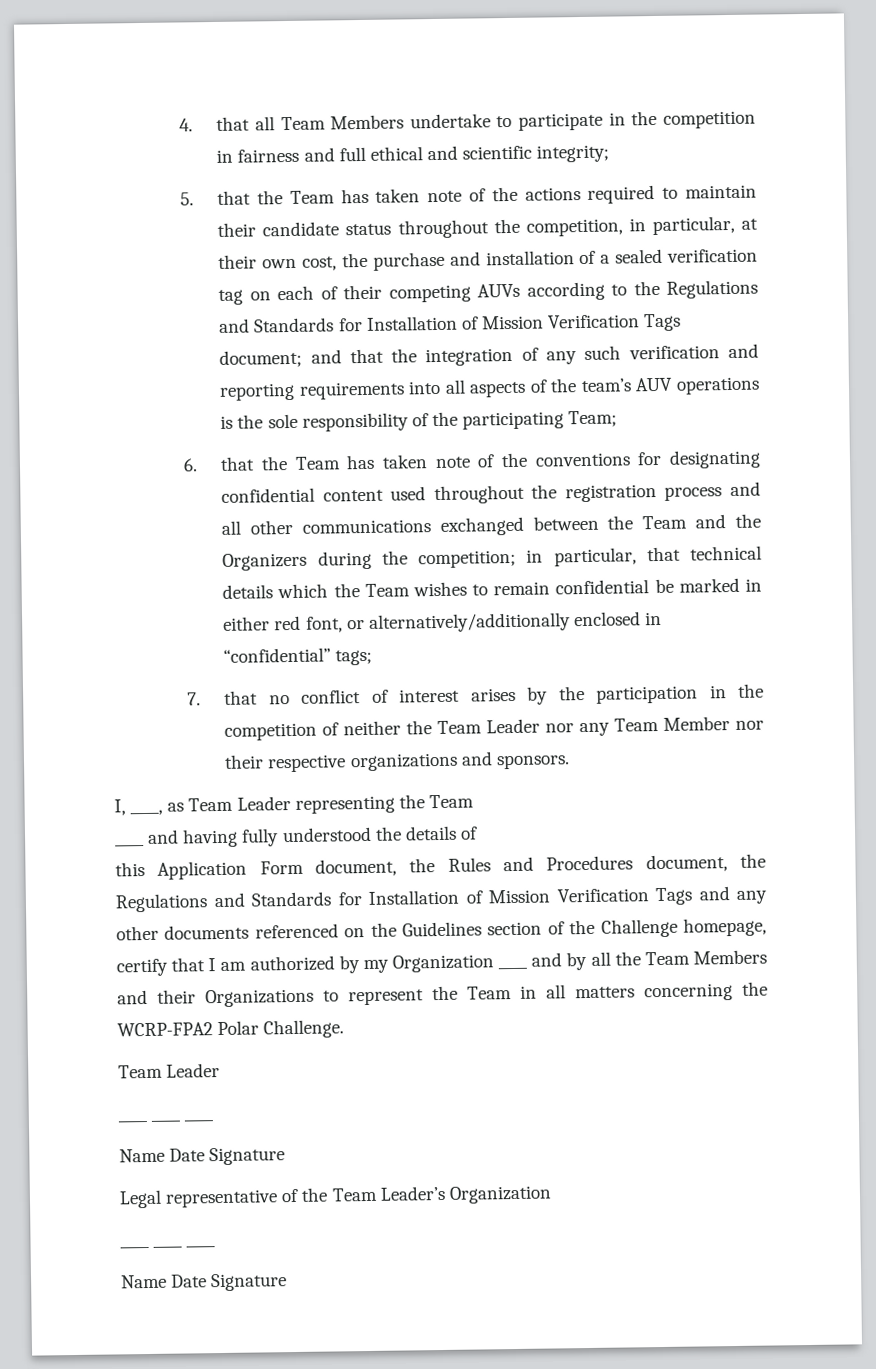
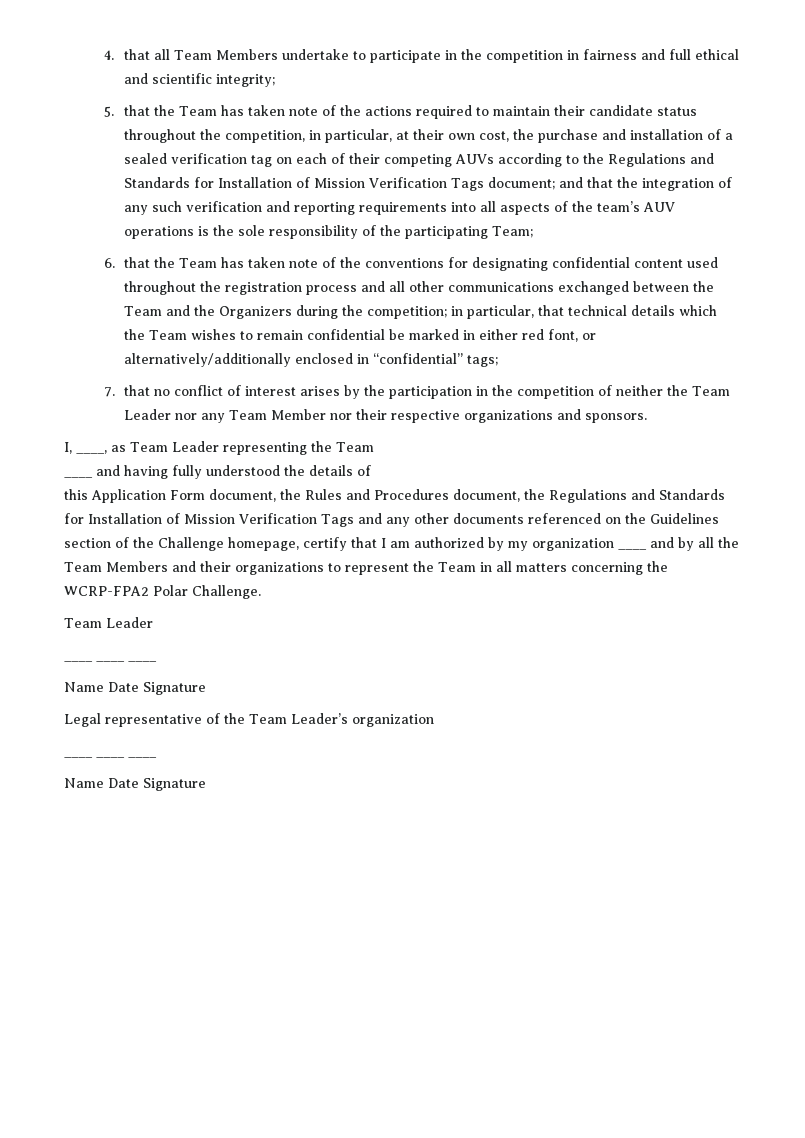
- this Application Form document, the Rules and Procedures document, the Regulations and Standards for Installation of Mission Verification Tags and any other documents referenced on the Guidelines section of the Challenge homepage, certify that I am authorized by my Organization ____ and by all the Team Members and their Organizations to represent the Team in all matters concerning the WCRP-FPA2 Polar Challenge.
+ this Application Form document, the Rules and Procedures document, the Regulations and Standards for Installation of Mission Verification Tags and any other documents referenced on the Guidelines section of the Challenge homepage, certify that I am authorized by my organization ____ and by all the Team Members and their organizations to represent the Team in all matters concerning the WCRP-FPA2 Polar Challenge.
- Legal representative of the Team Leader’s Organization
+ Legal representative of the Team Leader’s organization

